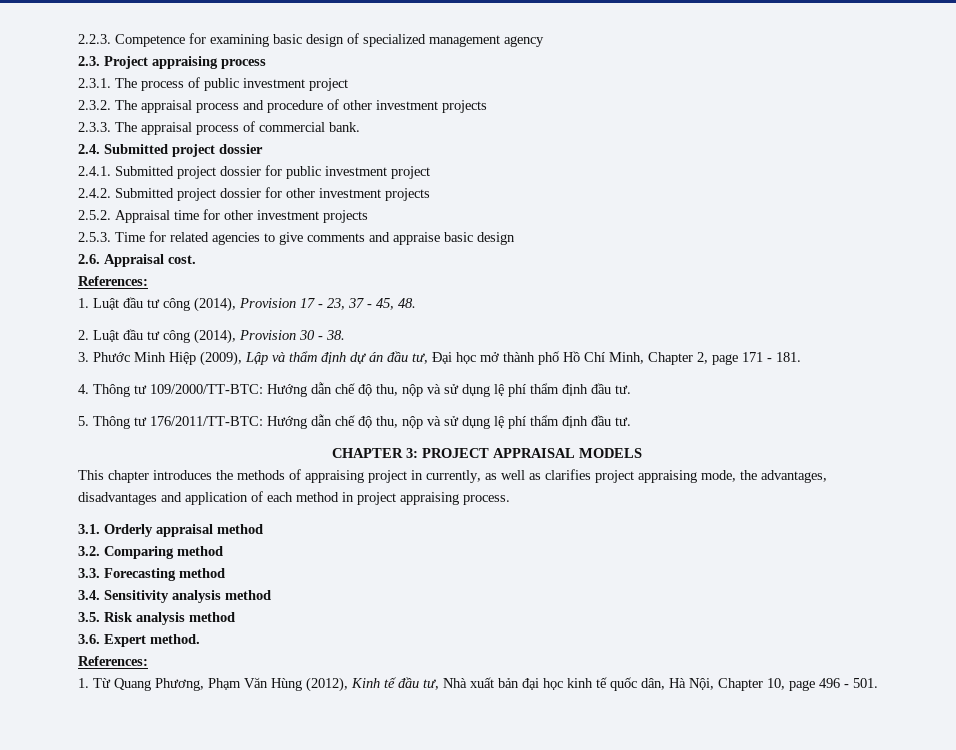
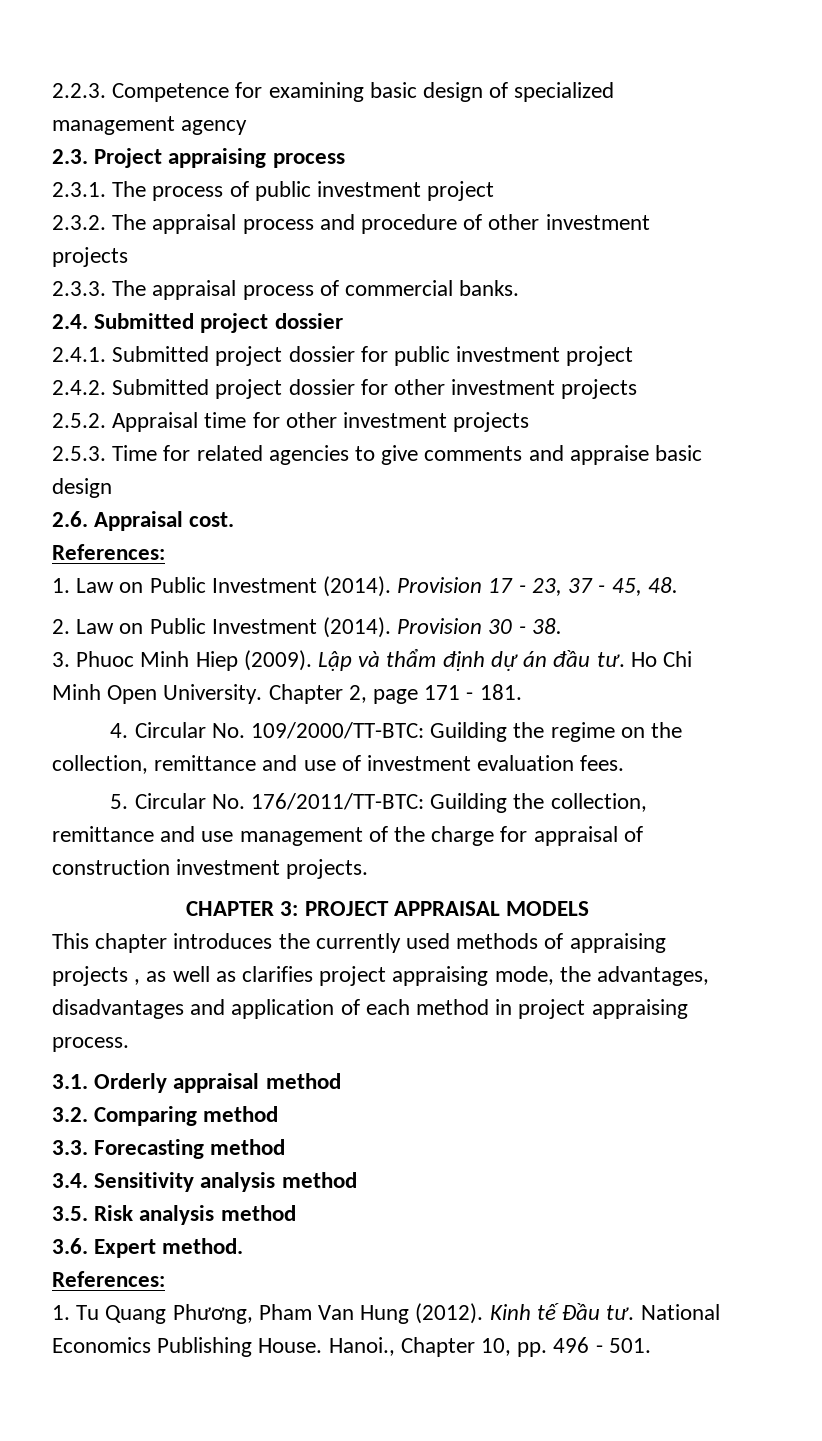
- 2.3.3. The appraisal process of commercial bank.
+ 2.3.3. The appraisal process of commercial banks.
- 1. Luật đầu tư công (2014), Provision 17 - 23, 37 - 45, 48.
+ 1. Law on Public Investment (2014). Provision 17 - 23, 37 - 45, 48.
- 2. Luật đầu tư công (2014), Provision 30 - 38.
+ 2. Law on Public Investment (2014). Provision 30 - 38.
- 3. Phước Minh Hiệp (2009), Lập và thẩm định dự án đầu tư, Đại học mở thành phố Hồ Chí Minh, Chapter 2, page 171 - 181.
+ 3. Phuoc Minh Hiep (2009). Lập và thẩm định dự án đầu tư. Ho Chi Minh Open University. Chapter 2, page 171 - 181.
- 4. Thông tư 109/2000/TT-BTC: Hướng dẫn chế độ thu, nộp và sử dụng lệ phí thẩm định đầu tư.
- 5. Thông tư 176/2011/TT-BTC: Hướng dẫn chế độ thu, nộp và sử dụng lệ phí thẩm định đầu tư.
+ 4. Circular No. 109/2000/TT-BTC: Guilding the regime on the collection, remittance and use of investment evaluation fees.
+ 5. Circular No. 176/2011/TT-BTC: Guilding the collection, remittance and use management of the charge for appraisal of construction investment projects.
- This chapter introduces the methods of appraising project in currently, as well as clarifies project appraising mode, the advantages, disadvantages and application of each method in project appraising process.
+ This chapter introduces the currently used methods of appraising projects , as well as clarifies project appraising mode, the advantages, disadvantages and application of each method in project appraising process.
- 1. Từ Quang Phương, Phạm Văn Hùng (2012), Kinh tế đầu tư, Nhà xuất bản đại học kinh tế quốc dân, Hà Nội, Chapter 10, page 496 - 501.
+ 1. Tu Quang Phương, Pham Van Hung (2012). Kinh tế Đầu tư. National Economics Publishing House. Hanoi., Chapter 10, pp. 496 - 501.

